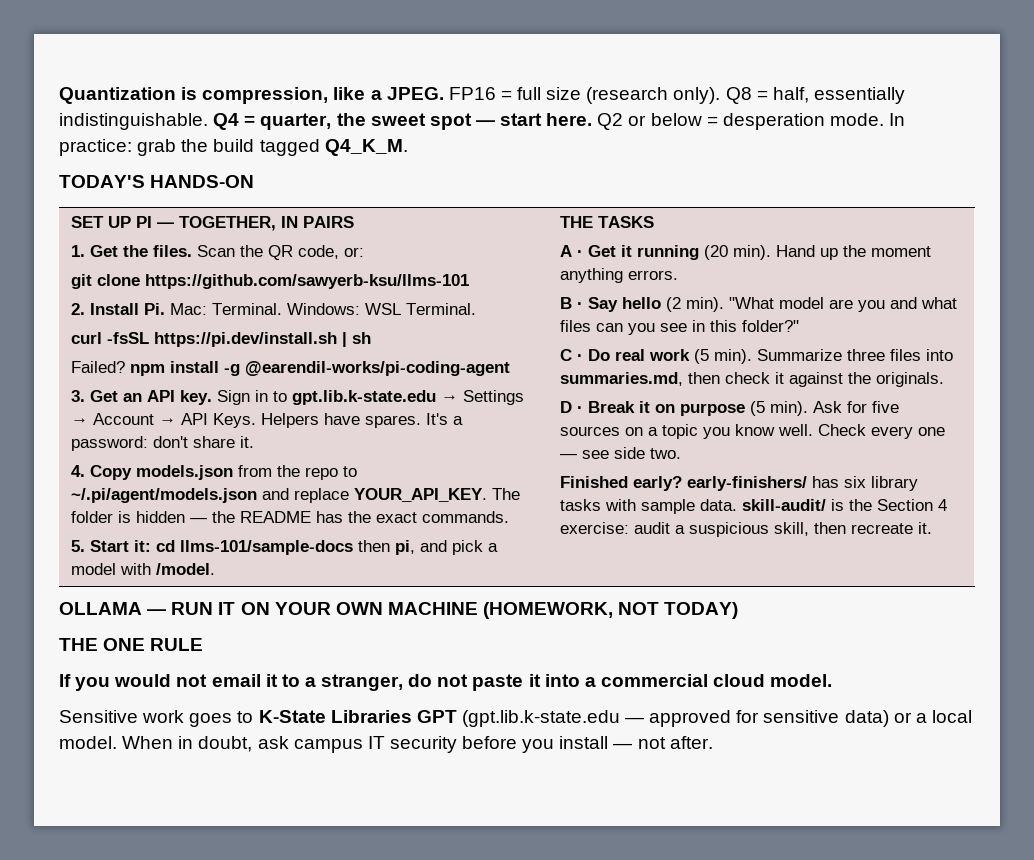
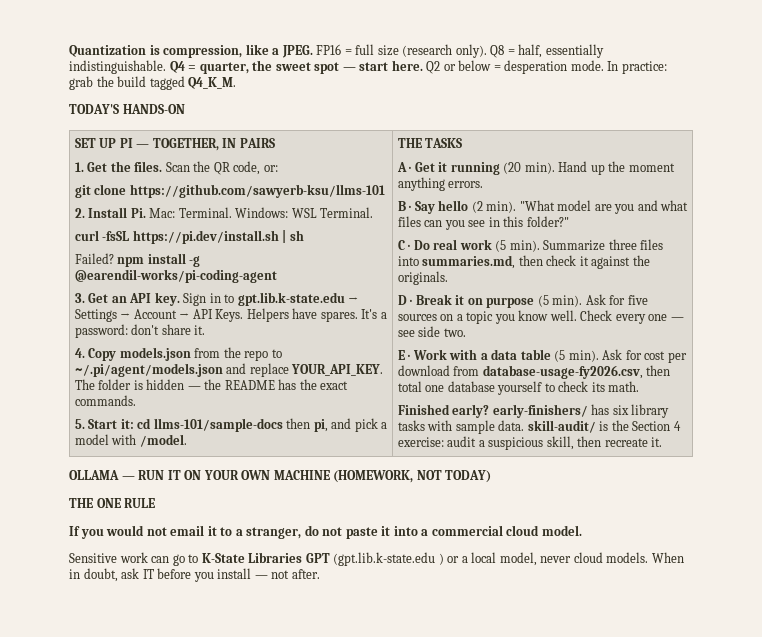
+ E · Work with a data table (5 min). Ask for cost per download from database-usage-fy2026.csv, then total one database yourself to check its math.
- Sensitive work goes to K-State Libraries GPT (gpt.lib.k-state.edu — approved for sensitive data) or a local model.
+ Sensitive work can go to K-State Libraries GPT (gpt.lib.k-state.edu ) or a local model, never cloud models.
- When in doubt, ask campus IT security before you install — not after.
+ When in doubt, ask IT before you install — not after.

